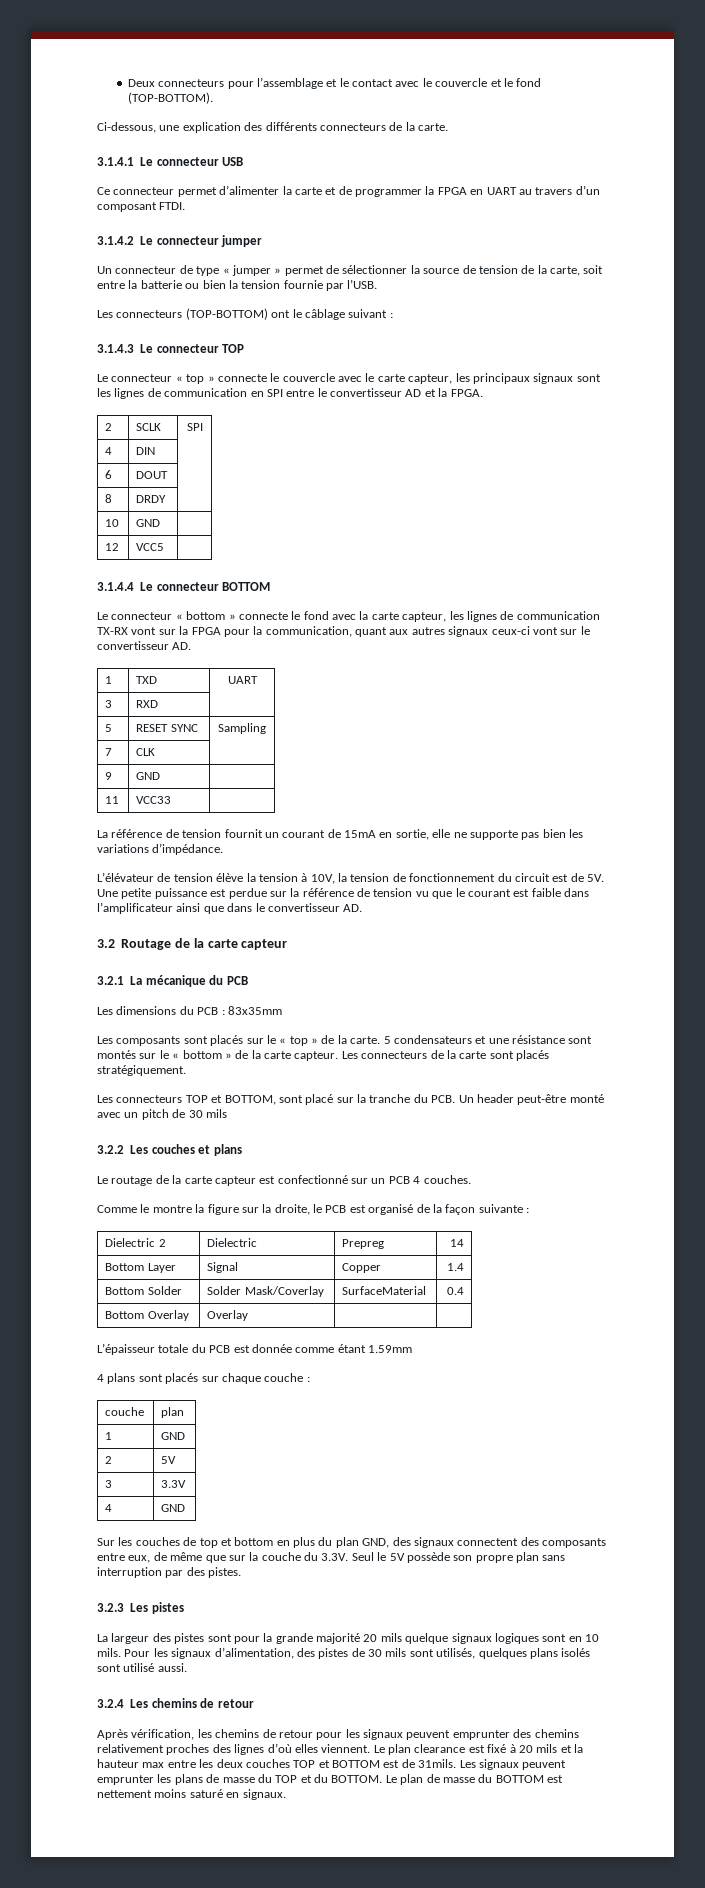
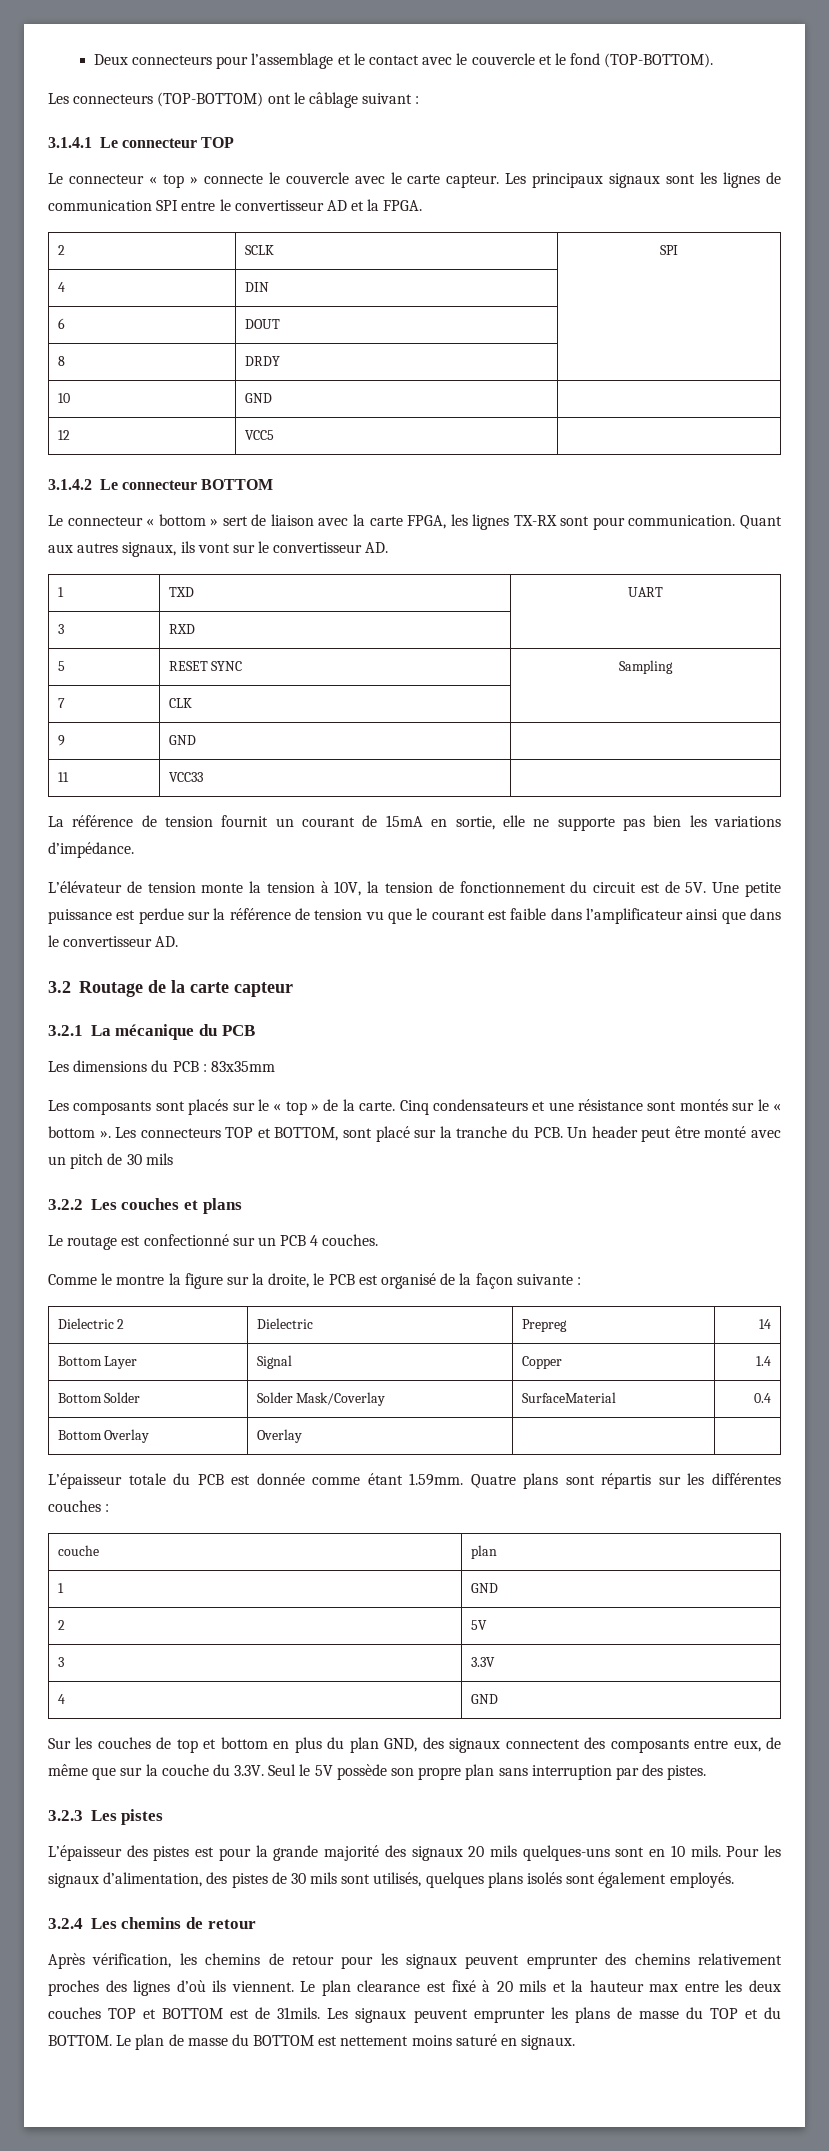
- Ci-dessous, une explication des différents connecteurs de la carte.
- 3.1.4.1 Le connecteur USB
- Ce connecteur permet d’alimenter la carte et de programmer la FPGA en UART au travers d’un composant FTDI.
- 3.1.4.2 Le connecteur jumper
- Un connecteur de type « jumper » permet de sélectionner la source de tension de la carte, soit entre la batterie ou bien la tension fournie par l’USB.
- 3.1.4.3 Le connecteur TOP
+ 3.1.4.1 Le connecteur TOP
- Le connecteur « top » connecte le couvercle avec le carte capteur, les principaux signaux sont les lignes de communication en SPI entre le convertisseur AD et la FPGA.
+ Le connecteur « top » connecte le couvercle avec le carte capteur. Les principaux signaux sont les lignes de communication SPI entre le convertisseur AD et la FPGA.
- 3.1.4.4 Le connecteur BOTTOM
+ 3.1.4.2 Le connecteur BOTTOM
- Le connecteur « bottom » connecte le fond avec la carte capteur, les lignes de communication TX-RX vont sur la FPGA pour la communication, quant aux autres signaux ceux-ci vont sur le convertisseur AD.
+ Le connecteur « bottom » sert de liaison avec la carte FPGA, les lignes TX-RX sont pour communication. Quant aux autres signaux, ils vont sur le convertisseur AD.
- L’élévateur de tension élève la tension à 10V, la tension de fonctionnement du circuit est de 5V.
+ L’élévateur de tension monte la tension à 10V, la tension de fonctionnement du circuit est de 5V.
- 5 condensateurs et une résistance sont montés sur le « bottom » de la carte capteur. Les connecteurs de la carte sont placés stratégiquement.
- Les connecteurs TOP et BOTTOM, sont placé sur la tranche du PCB. Un header peut-être monté avec un pitch de 30 mils
+ Cinq condensateurs et une résistance sont montés sur le « bottom ». Les connecteurs TOP et BOTTOM, sont placé sur la tranche du PCB. Un header peut être monté avec un pitch de 30 mils
- Le routage de la carte capteur est confectionné sur un PCB 4 couches.
+ Le routage est confectionné sur un PCB 4 couches.
- L’épaisseur totale du PCB est donnée comme étant 1.59mm
- 4 plans sont placés sur chaque couche :
+ L’épaisseur totale du PCB est donnée comme étant 1.59mm. Quatre plans sont répartis sur les différentes couches :
- La largeur des pistes sont pour la grande majorité 20 mils quelque signaux logiques sont en 10 mils.
+ L’épaisseur des pistes est pour la grande majorité des signaux 20 mils quelques-uns sont en 10 mils.
- Pour les signaux d’alimentation, des pistes de 30 mils sont utilisés, quelques plans isolés sont utilisé aussi.
+ Pour les signaux d’alimentation, des pistes de 30 mils sont utilisés, quelques plans isolés sont également employés.
- Après vérification, les chemins de retour pour les signaux peuvent emprunter des chemins relativement proches des lignes d’où elles viennent.
+ Après vérification, les chemins de retour pour les signaux peuvent emprunter des chemins relativement proches des lignes d’où ils viennent.

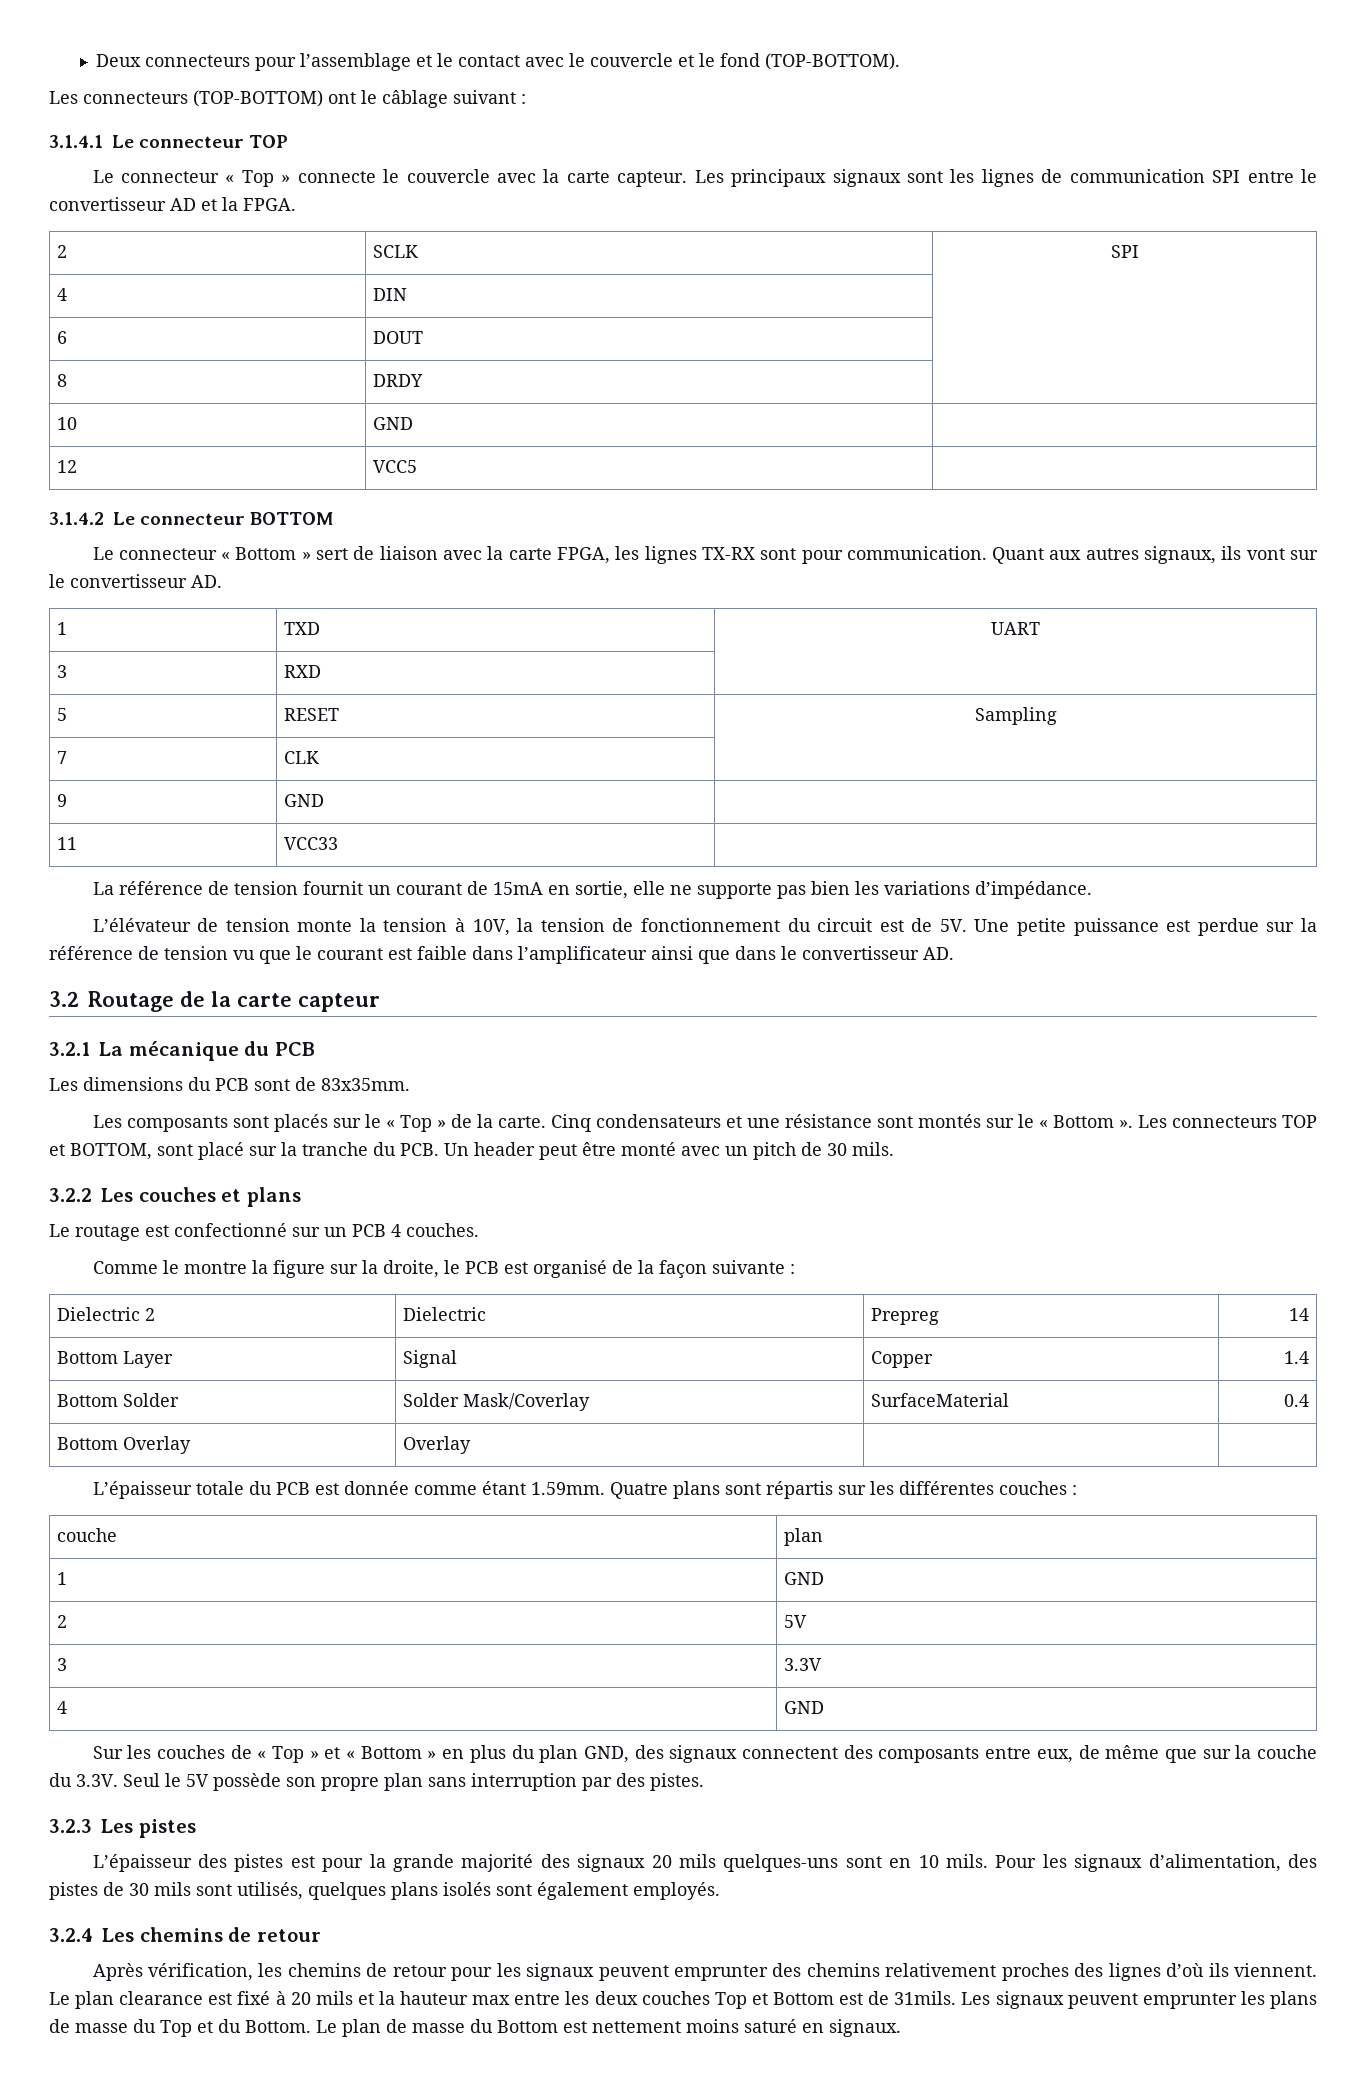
- Le connecteur « top » connecte le couvercle avec le carte capteur.
+ Le connecteur « Top » connecte le couvercle avec la carte capteur.
- Le connecteur « bottom » sert de liaison avec la carte FPGA, les lignes TX-RX sont pour communication.
+ Le connecteur « Bottom » sert de liaison avec la carte FPGA, les lignes TX-RX sont pour communication.
- 5 | RESET SYNC | Sampling
+ 5 | RESET | Sampling
- Les dimensions du PCB : 83x35mm
+ Les dimensions du PCB sont de 83x35mm.
- Les composants sont placés sur le « top » de la carte.
+ Les composants sont placés sur le « Top » de la carte.
- Cinq condensateurs et une résistance sont montés sur le « bottom ».
+ Cinq condensateurs et une résistance sont montés sur le « Bottom ».
- Les connecteurs TOP et BOTTOM, sont placé sur la tranche du PCB. Un header peut être monté avec un pitch de 30 mils
+ Les connecteurs TOP et BOTTOM, sont placé sur la tranche du PCB. Un header peut être monté avec un pitch de 30 mils.
- Sur les couches de top et bottom en plus du plan GND, des signaux connectent des composants entre eux, de même que sur la couche du 3.3V. Seul le 5V possède son propre plan sans interruption par des pistes.
+ Sur les couches de « Top » et « Bottom » en plus du plan GND, des signaux connectent des composants entre eux, de même que sur la couche du 3.3V. Seul le 5V possède son propre plan sans interruption par des pistes.
- Le plan clearance est fixé à 20 mils et la hauteur max entre les deux couches TOP et BOTTOM est de 31mils.
+ Le plan clearance est fixé à 20 mils et la hauteur max entre les deux couches Top et Bottom est de 31mils.
- Les signaux peuvent emprunter les plans de masse du TOP et du BOTTOM.
+ Les signaux peuvent emprunter les plans de masse du Top et du Bottom.
- Le plan de masse du BOTTOM est nettement moins saturé en signaux.
+ Le plan de masse du Bottom est nettement moins saturé en signaux.

